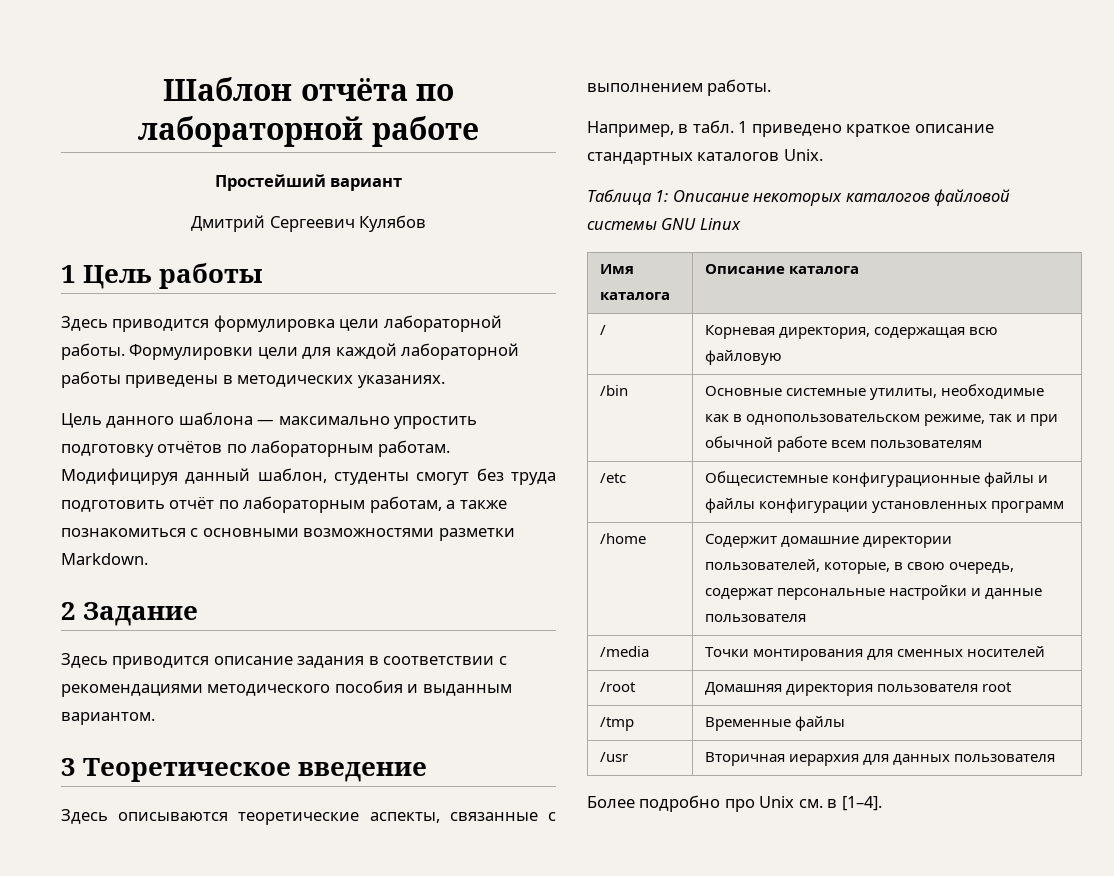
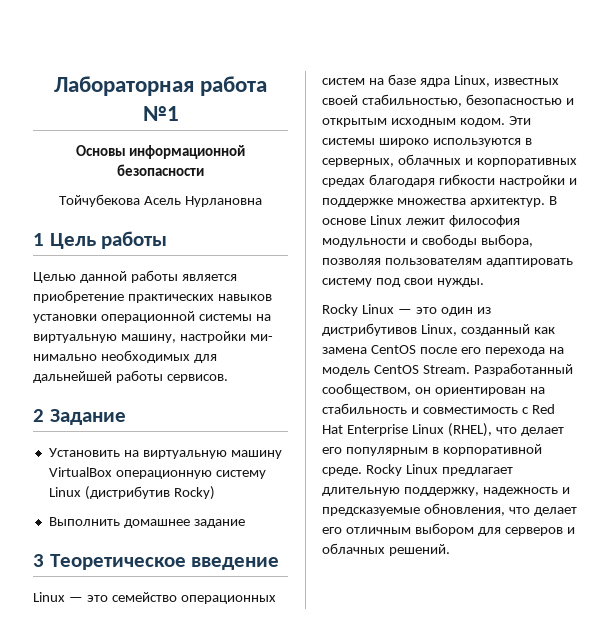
- Шаблон отчёта по лабораторной работе
- Простейший вариант
- Дмитрий Сергеевич Кулябов
+ Лабораторная работа №1
+ Основы информационной безопасности
+ Тойчубекова Асель Нурлановна
  1 Цель работы
- Здесь приводится формулировка цели лабораторной работы. Формулировки цели для каждой лабораторной работы приведены в методических указаниях.
- Цель данного шаблона — максимально упростить подготовку отчётов по лабораторным работам. Модифицируя данный шаблон, студенты смогут без труда подготовить отчёт по лабораторным работам, а также познакомиться с основными возможностями разметки Markdown.
+ Целью данной работы является приобретение практических навыков установки операционной системы на виртуальную машину, настройки ми- нимально необходимых для дальнейшей работы сервисов.
  2 Задание
- Здесь приводится описание задания в соответствии с рекомендациями методического пособия и выданным вариантом.
+ Установить на виртуальную машину VirtualBox операционную систему Linux (дистрибутив Rocky)
+ Выполнить домашнее задание
  3 Теоретическое введение
- Здесь описываются теоретические аспекты, связанные с выполнением работы.
- Например, в табл. 1 приведено краткое описание стандартных каталогов Unix.
- Таблица 1: Описание некоторых каталогов файловой системы GNU Linux
- Имя каталога | Описание каталога
- / | Корневая директория, содержащая всю файловую
- /bin | Основные системные утилиты, необходимые как в однопользовательском режиме, так и при обычной работе всем пользователям
- /etc | Общесистемные конфигурационные файлы и файлы конфигурации установленных программ
- /home | Содержит домашние директории пользователей, которые, в свою очередь, содержат персональные настройки и данные пользователя
- /media | Точки монтирования для сменных носителей
- /root | Домашняя директория пользователя root
- /tmp | Временные файлы
- /usr | Вторичная иерархия для данных пользователя
- Более подробно про Unix см. в [1–4].
+ Linux — это семейство операционных систем на базе ядра Linux, известных своей стабильностью, безопасностью и открытым исходным кодом. Эти системы широко используются в серверных, облачных и корпоративных средах благодаря гибкости настройки и поддержке множества архитектур. В основе Linux лежит философия модульности и свободы выбора, позволяя пользователям адаптировать систему под свои нужды.
+ Rocky Linux — это один из дистрибутивов Linux, созданный как замена CentOS после его перехода на модель CentOS Stream. Разработанный сообществом, он ориентирован на стабильность и совместимость с Red Hat Enterprise Linux (RHEL), что делает его популярным в корпоративной среде. Rocky Linux предлагает длительную поддержку, надежность и предсказуемые обновления, что делает его отличным выбором для серверов и облачных решений.

